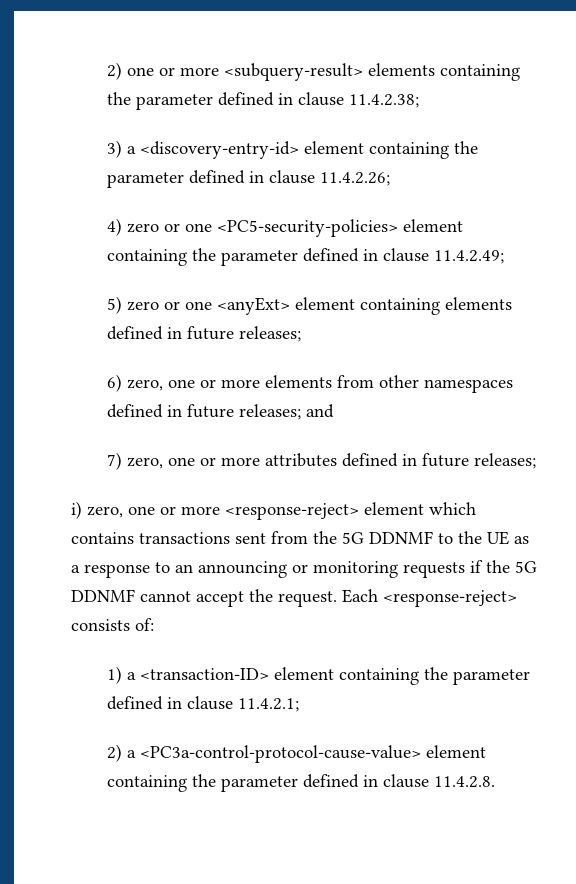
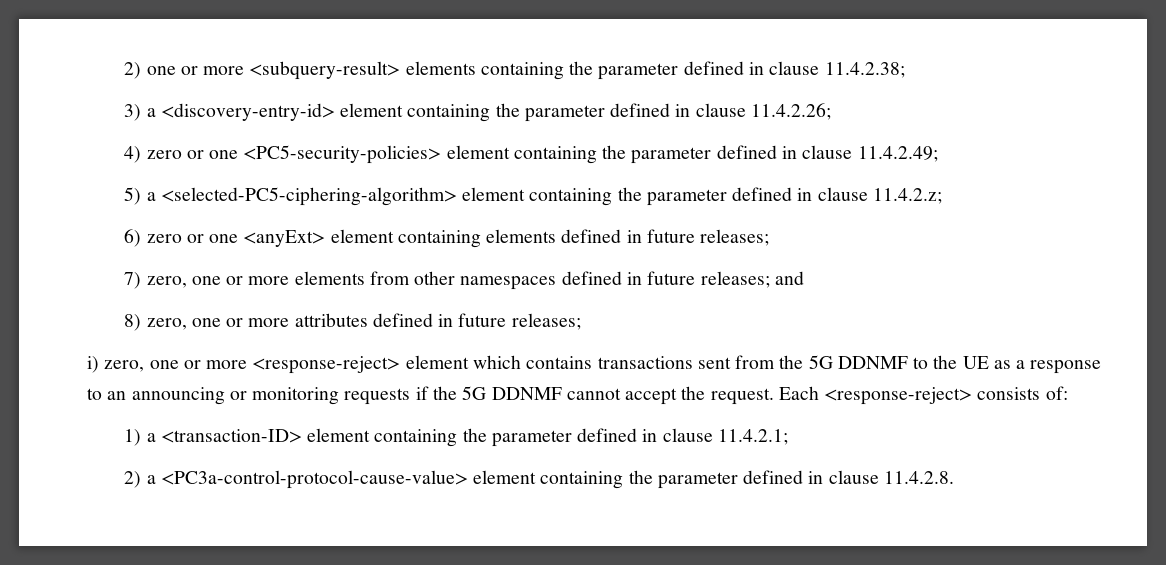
- 5) zero or one <anyExt> element containing elements defined in future releases;
+ 5) a <selected-PC5-ciphering-algorithm> element containing the parameter defined in clause 11.4.2.z;
+ 6) zero or one <anyExt> element containing elements defined in future releases;
- 6) zero, one or more elements from other namespaces defined in future releases; and
+ 7) zero, one or more elements from other namespaces defined in future releases; and
- 7) zero, one or more attributes defined in future releases;
+ 8) zero, one or more attributes defined in future releases;

